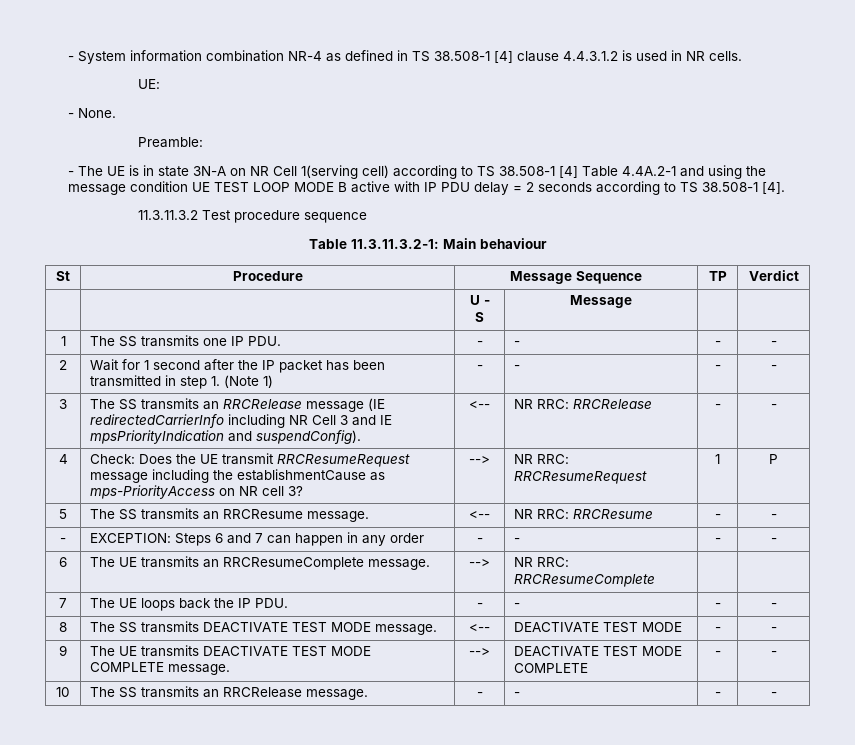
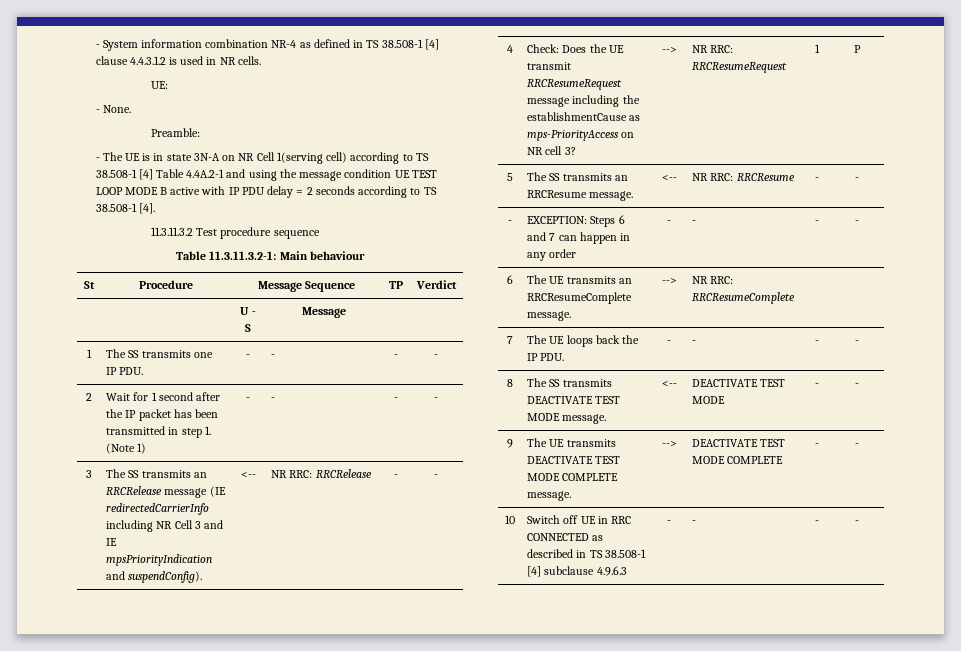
- 10 | The SS transmits an RRCRelease message. | - | - | - | -
+ 10 | Switch off UE in RRC CONNECTED as described in TS 38.508-1 [4] subclause 4.9.6.3 | - | - | - | -

